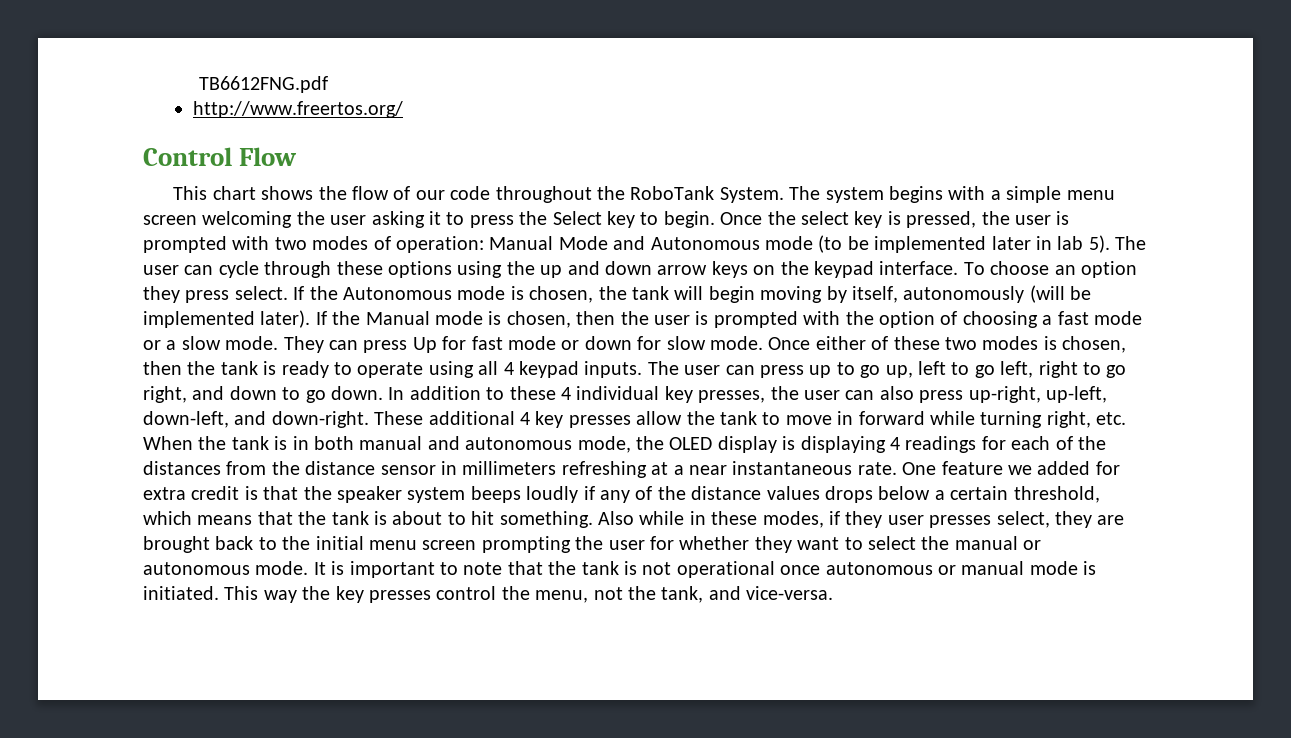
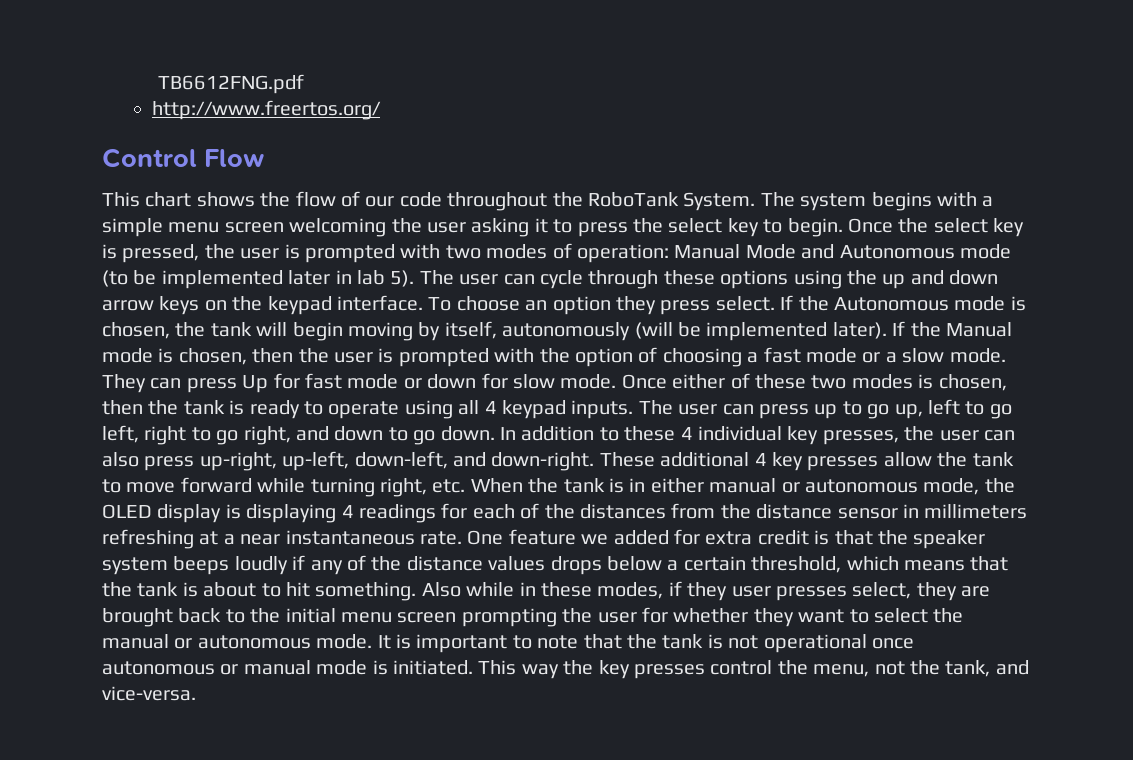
- The system begins with a simple menu screen welcoming the user asking it to press the Select key to begin.
+ The system begins with a simple menu screen welcoming the user asking it to press the select key to begin.
- These additional 4 key presses allow the tank to move in forward while turning right, etc. When the tank is in both manual and autonomous mode, the OLED display is displaying 4 readings for each of the distances from the distance sensor in millimeters refreshing at a near instantaneous rate.
+ These additional 4 key presses allow the tank to move forward while turning right, etc. When the tank is in either manual or autonomous mode, the OLED display is displaying 4 readings for each of the distances from the distance sensor in millimeters refreshing at a near instantaneous rate.

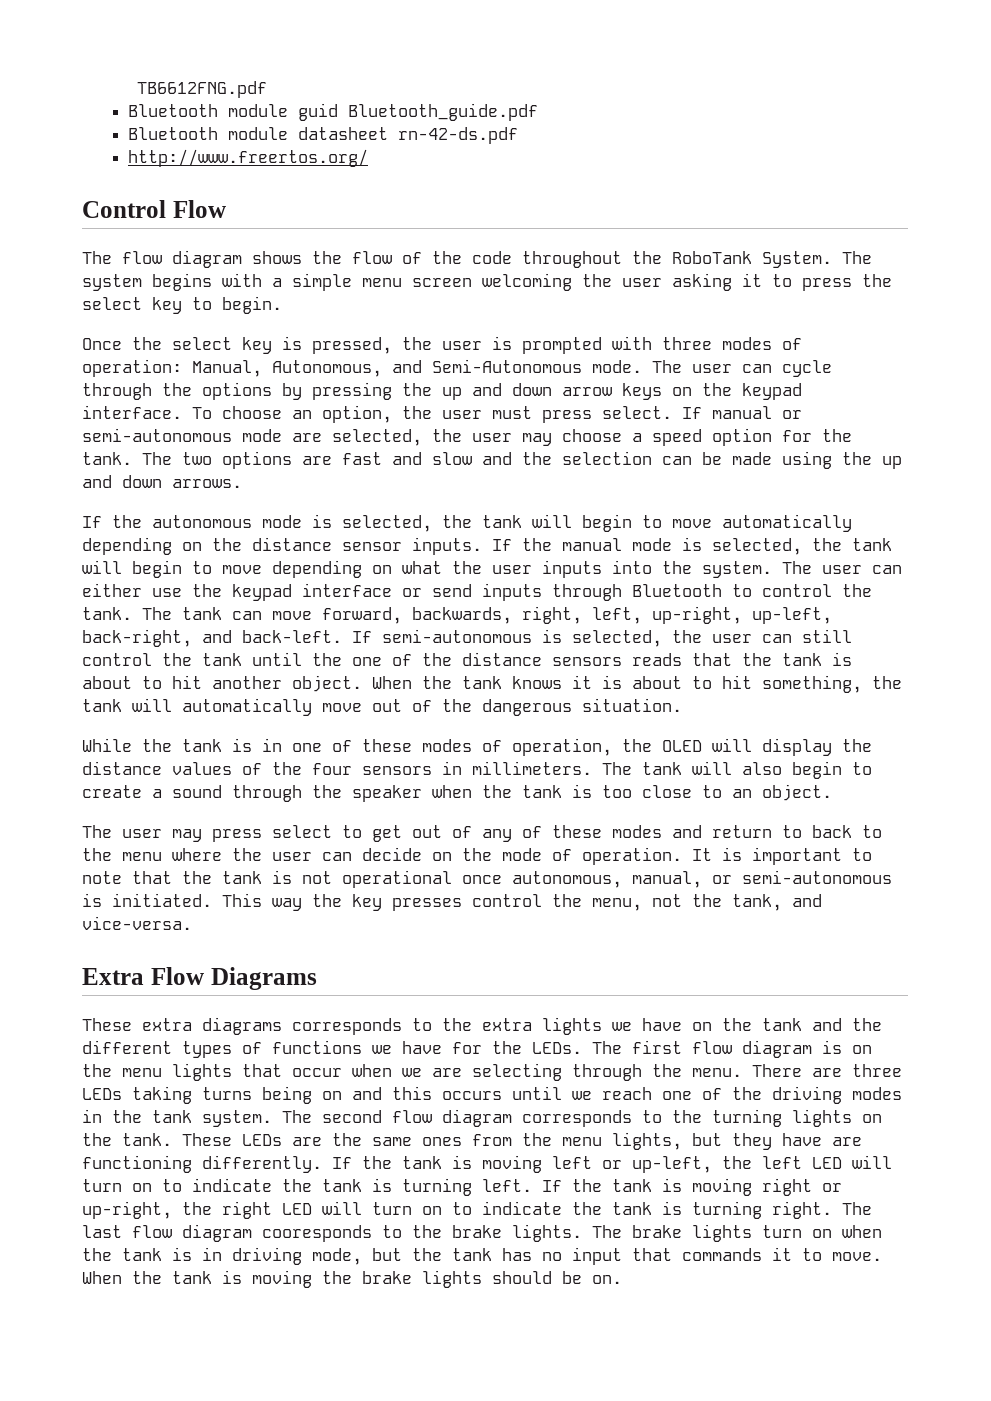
+ Bluetooth module guid Bluetooth_guide.pdf
+ Bluetooth module datasheet rn-42-ds.pdf
- This chart shows the flow of our code throughout the RoboTank System.
+ The flow diagram shows the flow of the code throughout the RoboTank System.
- The system begins with a simple menu screen welcoming the user asking it to press the select key to begin. Once the select key is pressed, the user is prompted with two modes of operation: Manual Mode and Autonomous mode (to be implemented later in lab 5).
+ The system begins with a simple menu screen welcoming the user asking it to press the select key to begin.
+ Once the select key is pressed, the user is prompted with three modes of operation: Manual, Autonomous, and Semi-Autonomous mode.
- The user can cycle through these options using the up and down arrow keys on the keypad interface.
+ The user can cycle through the options by pressing the up and down arrow keys on the keypad interface.
- To choose an option they press select. If the Autonomous mode is chosen, the tank will begin moving by itself, autonomously (will be implemented later). If the Manual mode is chosen, then the user is prompted with the option of choosing a fast mode or a slow mode. They can press Up for fast mode or down for slow mode. Once either of these two modes is chosen, then the tank is ready to operate using all 4 keypad inputs. The user can press up to go up, left to go left, right to go right, and down to go down. In addition to these 4 individual key presses, the user can also press up-right, up-left, down-left, and down-right. These additional 4 key presses allow the tank to move forward while turning right, etc. When the tank is in either manual or autonomous mode, the OLED display is displaying 4 readings for each of the distances from the distance sensor in millimeters refreshing at a near instantaneous rate. One feature we added for extra credit is that the speaker system beeps loudly if any of the distance values drops below a certain threshold, which means that the tank is about to hit something. Also while in these modes, if they user presses select, they are brought back to the initial menu screen prompting the user for whether they want to select the manual or autonomous mode.
+ To choose an option, the user must press select. If manual or semi-autonomous mode are selected, the user may choose a speed option for the tank. The two options are fast and slow and the selection can be made using the up and down arrows.
+ If the autonomous mode is selected, the tank will begin to move automatically depending on the distance sensor inputs. If the manual mode is selected, the tank will begin to move depending on what the user inputs into the system. The user can either use the keypad interface or send inputs through Bluetooth to control the tank. The tank can move forward, backwards, right, left, up-right, up-left, back-right, and back-left. If semi-autonomous is selected, the user can still control the tank until the one of the distance sensors reads that the tank is about to hit another object. When the tank knows it is about to hit something, the tank will automatically move out of the dangerous situation.
+ While the tank is in one of these modes of operation, the OLED will display the distance values of the four sensors in millimeters. The tank will also begin to create a sound through the speaker when the tank is too close to an object.
+ The user may press select to get out of any of these modes and return to back to the menu where the user can decide on the mode of operation.
- It is important to note that the tank is not operational once autonomous or manual mode is initiated.
+ It is important to note that the tank is not operational once autonomous, manual, or semi-autonomous is initiated.
+ Extra Flow Diagrams
+ These extra diagrams corresponds to the extra lights we have on the tank and the different types of functions we have for the LEDs. The first flow diagram is on the menu lights that occur when we are selecting through the menu. There are three LEDs taking turns being on and this occurs until we reach one of the driving modes in the tank system. The second flow diagram corresponds to the turning lights on the tank. These LEDs are the same ones from the menu lights, but they have are functioning differently. If the tank is moving left or up-left, the left LED will turn on to indicate the tank is turning left. If the tank is moving right or up-right, the right LED will turn on to indicate the tank is turning right. The last flow diagram cooresponds to the brake lights. The brake lights turn on when the tank is in driving mode, but the tank has no input that commands it to move. When the tank is moving the brake lights should be on.

